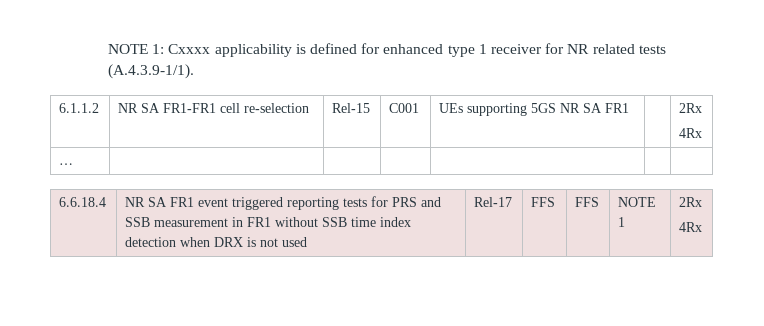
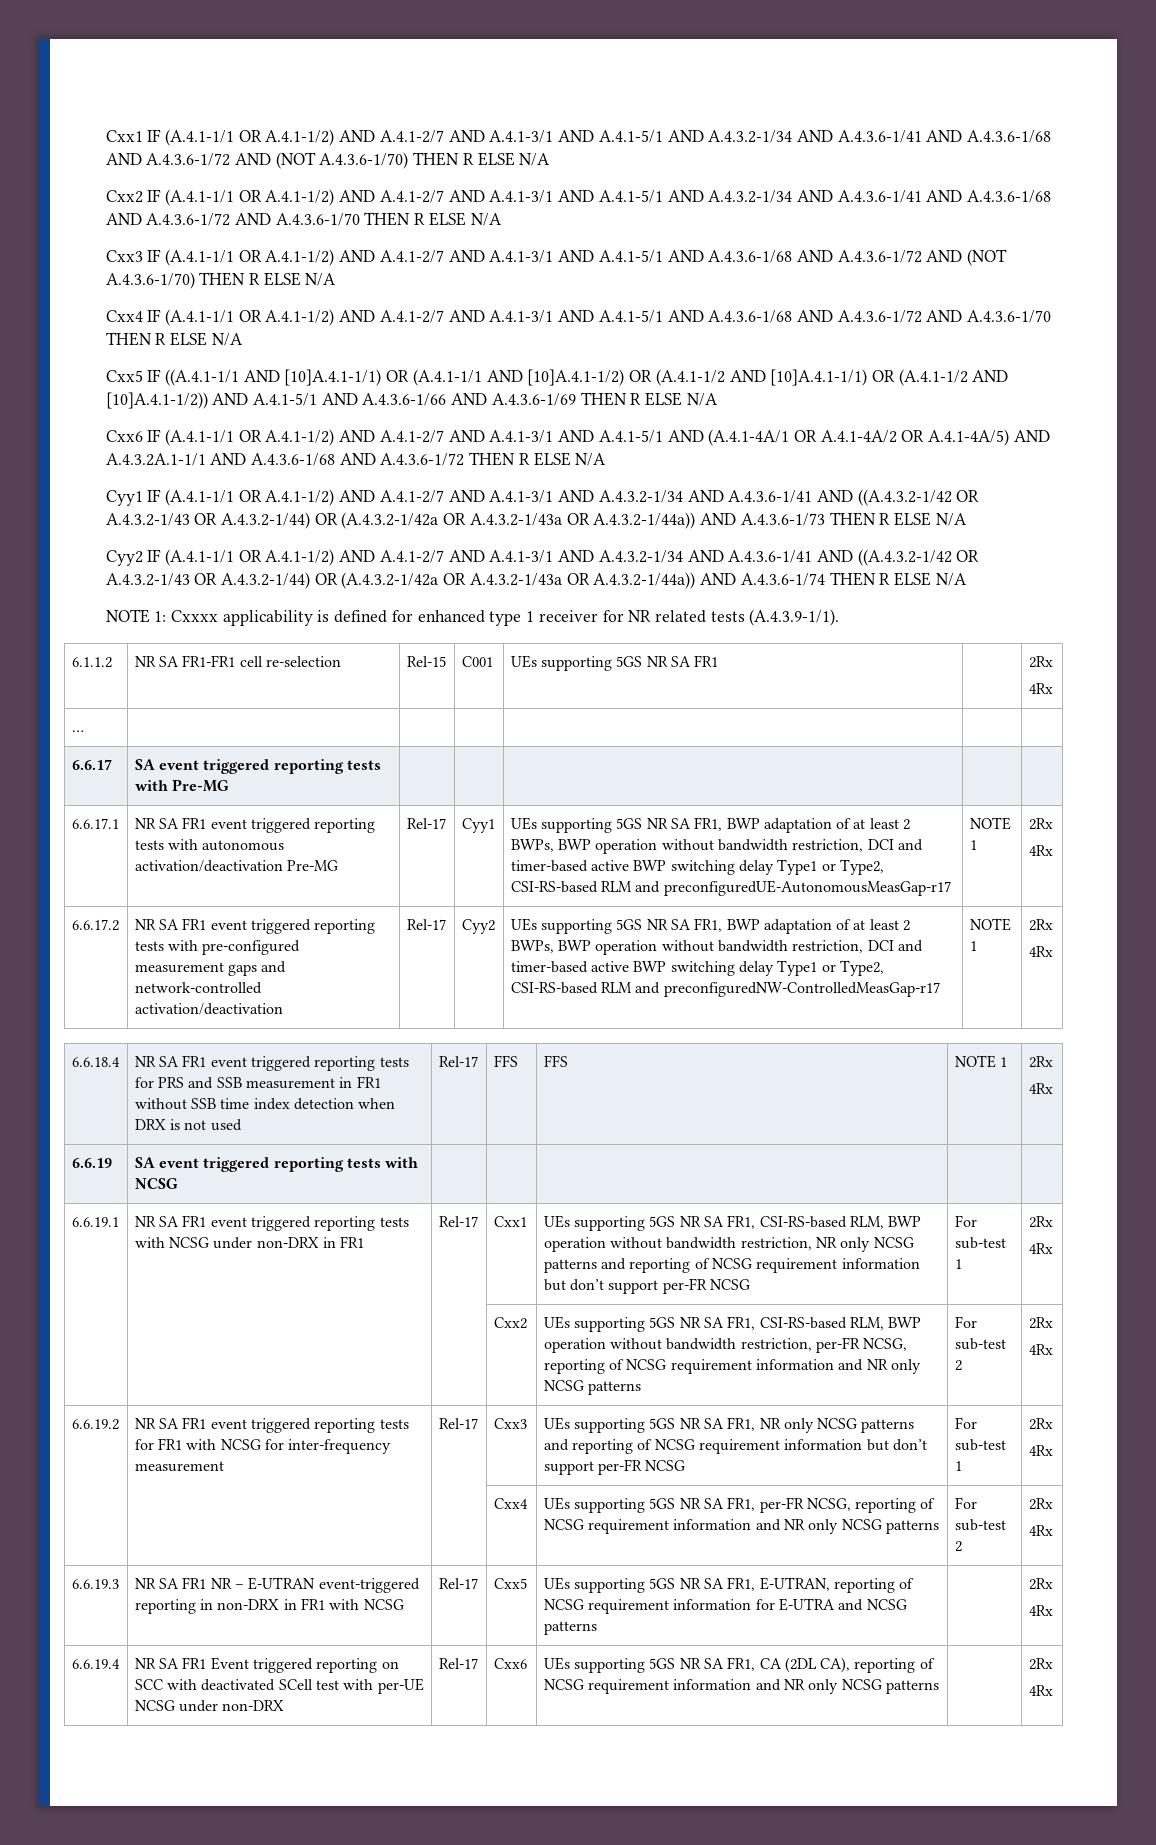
+ Cxx1 IF (A.4.1-1/1 OR A.4.1-1/2) AND A.4.1-2/7 AND A.4.1-3/1 AND A.4.1-5/1 AND A.4.3.2-1/34 AND A.4.3.6-1/41 AND A.4.3.6-1/68 AND A.4.3.6-1/72 AND (NOT A.4.3.6-1/70) THEN R ELSE N/A
+ Cxx2 IF (A.4.1-1/1 OR A.4.1-1/2) AND A.4.1-2/7 AND A.4.1-3/1 AND A.4.1-5/1 AND A.4.3.2-1/34 AND A.4.3.6-1/41 AND A.4.3.6-1/68 AND A.4.3.6-1/72 AND A.4.3.6-1/70 THEN R ELSE N/A
+ Cxx3 IF (A.4.1-1/1 OR A.4.1-1/2) AND A.4.1-2/7 AND A.4.1-3/1 AND A.4.1-5/1 AND A.4.3.6-1/68 AND A.4.3.6-1/72 AND (NOT A.4.3.6-1/70) THEN R ELSE N/A
+ Cxx4 IF (A.4.1-1/1 OR A.4.1-1/2) AND A.4.1-2/7 AND A.4.1-3/1 AND A.4.1-5/1 AND A.4.3.6-1/68 AND A.4.3.6-1/72 AND A.4.3.6-1/70 THEN R ELSE N/A
+ Cxx5 IF ((A.4.1-1/1 AND [10]A.4.1-1/1) OR (A.4.1-1/1 AND [10]A.4.1-1/2) OR (A.4.1-1/2 AND [10]A.4.1-1/1) OR (A.4.1-1/2 AND [10]A.4.1-1/2)) AND A.4.1-5/1 AND A.4.3.6-1/66 AND A.4.3.6-1/69 THEN R ELSE N/A
+ Cxx6 IF (A.4.1-1/1 OR A.4.1-1/2) AND A.4.1-2/7 AND A.4.1-3/1 AND A.4.1-5/1 AND (A.4.1-4A/1 OR A.4.1-4A/2 OR A.4.1-4A/5) AND A.4.3.2A.1-1/1 AND A.4.3.6-1/68 AND A.4.3.6-1/72 THEN R ELSE N/A
+ Cyy1 IF (A.4.1-1/1 OR A.4.1-1/2) AND A.4.1-2/7 AND A.4.1-3/1 AND A.4.3.2-1/34 AND A.4.3.6-1/41 AND ((A.4.3.2-1/42 OR A.4.3.2-1/43 OR A.4.3.2-1/44) OR (A.4.3.2-1/42a OR A.4.3.2-1/43a OR A.4.3.2-1/44a)) AND A.4.3.6-1/73 THEN R ELSE N/A
+ Cyy2 IF (A.4.1-1/1 OR A.4.1-1/2) AND A.4.1-2/7 AND A.4.1-3/1 AND A.4.3.2-1/34 AND A.4.3.6-1/41 AND ((A.4.3.2-1/42 OR A.4.3.2-1/43 OR A.4.3.2-1/44) OR (A.4.3.2-1/42a OR A.4.3.2-1/43a OR A.4.3.2-1/44a)) AND A.4.3.6-1/74 THEN R ELSE N/A
+ 6.6.17 | SA event triggered reporting tests with Pre-MG | | | | |
+ 6.6.17.1 | NR SA FR1 event triggered reporting tests with autonomous activation/deactivation Pre-MG | Rel-17 | Cyy1 | UEs supporting 5GS NR SA FR1, BWP adaptation of at least 2 BWPs, BWP operation without bandwidth restriction, DCI and timer-based active BWP switching delay Type1 or Type2, CSI-RS-based RLM and preconfiguredUE-AutonomousMeasGap-r17 | NOTE 1 | 2Rx
+ 4Rx
+ 6.6.17.2 | NR SA FR1 event triggered reporting tests with pre-configured measurement gaps and network-controlled activation/deactivation | Rel-17 | Cyy2 | UEs supporting 5GS NR SA FR1, BWP adaptation of at least 2 BWPs, BWP operation without bandwidth restriction, DCI and timer-based active BWP switching delay Type1 or Type2, CSI-RS-based RLM and preconfiguredNW-ControlledMeasGap-r17 | NOTE 1 | 2Rx
+ 4Rx
+ 6.6.19 | SA event triggered reporting tests with NCSG | | | | |
+ 6.6.19.1 | NR SA FR1 event triggered reporting tests with NCSG under non-DRX in FR1 | Rel-17 | Cxx1 | UEs supporting 5GS NR SA FR1, CSI-RS-based RLM, BWP operation without bandwidth restriction, NR only NCSG patterns and reporting of NCSG requirement information but don’t support per-FR NCSG | For sub-test 1 | 2Rx
+ 4Rx
+ | | | Cxx2 | UEs supporting 5GS NR SA FR1, CSI-RS-based RLM, BWP operation without bandwidth restriction, per-FR NCSG, reporting of NCSG requirement information and NR only NCSG patterns | For sub-test 2 | 2Rx
+ 4Rx
+ 6.6.19.2 | NR SA FR1 event triggered reporting tests for FR1 with NCSG for inter-frequency measurement | Rel-17 | Cxx3 | UEs supporting 5GS NR SA FR1, NR only NCSG patterns and reporting of NCSG requirement information but don’t support per-FR NCSG | For sub-test 1 | 2Rx
+ 4Rx
+ | | | Cxx4 | UEs supporting 5GS NR SA FR1, per-FR NCSG, reporting of NCSG requirement information and NR only NCSG patterns | For sub-test 2 | 2Rx
+ 4Rx
+ 6.6.19.3 | NR SA FR1 NR – E-UTRAN event-triggered reporting in non-DRX in FR1 with NCSG | Rel-17 | Cxx5 | UEs supporting 5GS NR SA FR1, E-UTRAN, reporting of NCSG requirement information for E-UTRA and NCSG patterns | | 2Rx
+ 4Rx
+ 6.6.19.4 | NR SA FR1 Event triggered reporting on SCC with deactivated SCell test with per-UE NCSG under non-DRX | Rel-17 | Cxx6 | UEs supporting 5GS NR SA FR1, CA (2DL CA), reporting of NCSG requirement information and NR only NCSG patterns | | 2Rx
+ 4Rx

